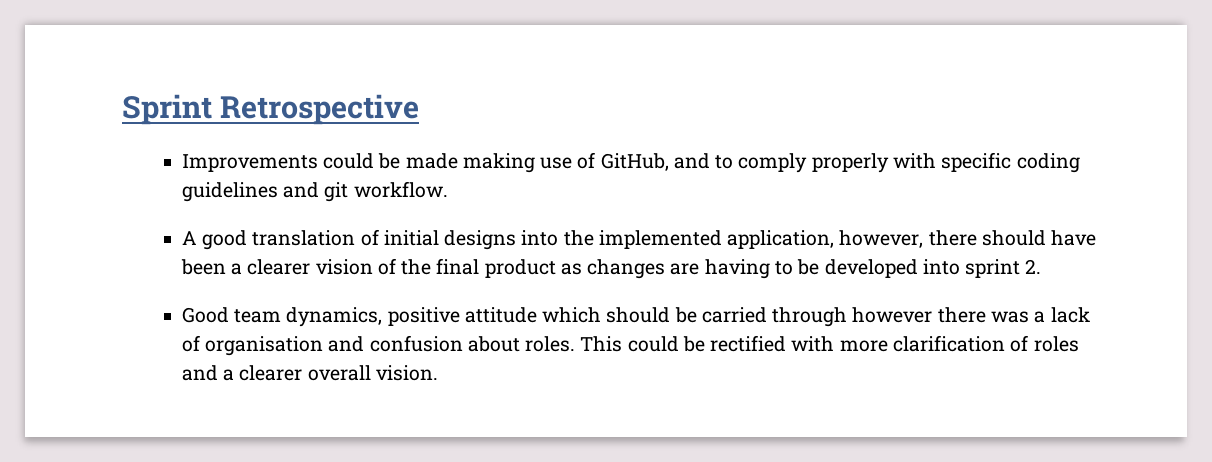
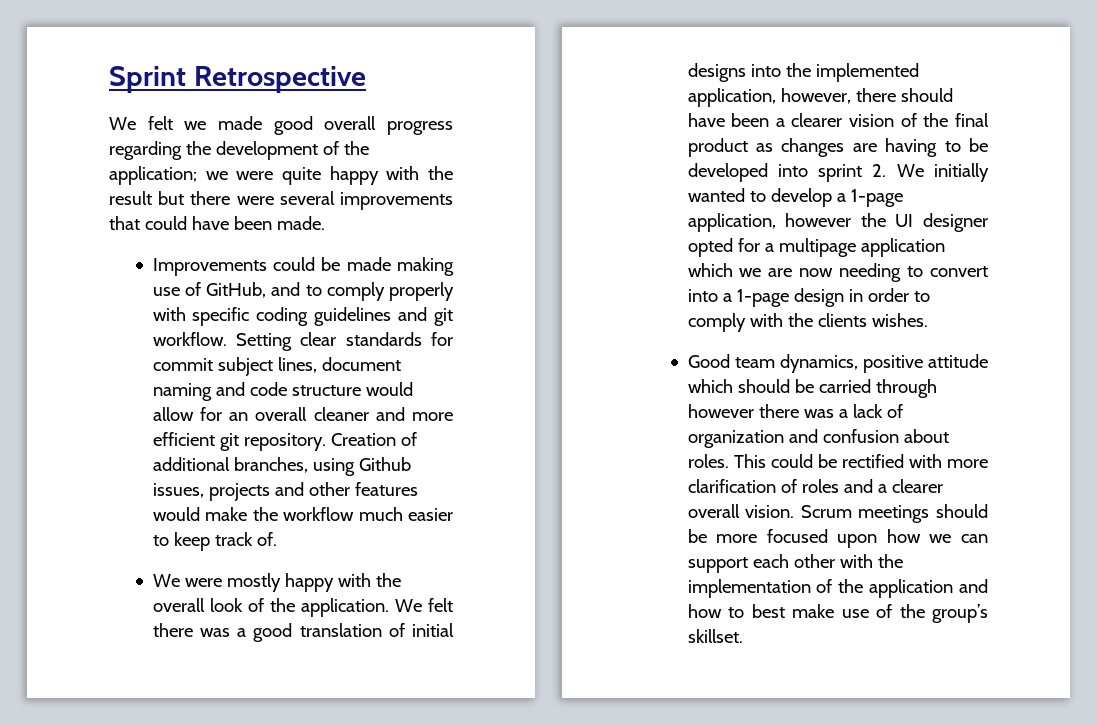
+ We felt we made good overall progress regarding the development of the application; we were quite happy with the result but there were several improvements that could have been made.
- Improvements could be made making use of GitHub, and to comply properly with specific coding guidelines and git workflow.
- A good translation of initial designs into the implemented application, however, there should have been a clearer vision of the final product as changes are having to be developed into sprint 2.
+ Improvements could be made making use of GitHub, and to comply properly with specific coding guidelines and git workflow. Setting clear standards for commit subject lines, document naming and code structure would allow for an overall cleaner and more efficient git repository. Creation of additional branches, using Github issues, projects and other features would make the workflow much easier to keep track of.
+ We were mostly happy with the overall look of the application. We felt there was a good translation of initial designs into the implemented application, however, there should have been a clearer vision of the final product as changes are having to be developed into sprint 2. We initially wanted to develop a 1-page application, however the UI designer opted for a multipage application which we are now needing to convert into a 1-page design in order to comply with the clients wishes.
- Good team dynamics, positive attitude which should be carried through however there was a lack of organisation and confusion about roles.
+ Good team dynamics, positive attitude which should be carried through however there was a lack of organization and confusion about roles.
+ Scrum meetings should be more focused upon how we can support each other with the implementation of the application and how to best make use of the group’s skillset.

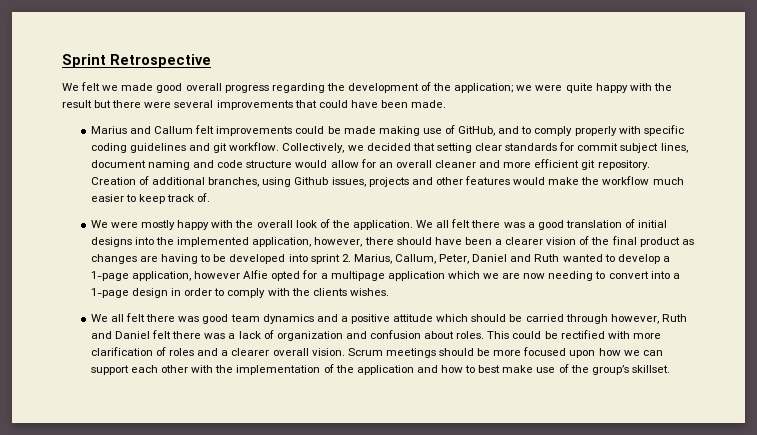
- Improvements could be made making use of GitHub, and to comply properly with specific coding guidelines and git workflow.
+ Marius and Callum felt improvements could be made making use of GitHub, and to comply properly with specific coding guidelines and git workflow.
- Setting clear standards for commit subject lines, document naming and code structure would allow for an overall cleaner and more efficient git repository.
+ Collectively, we decided that setting clear standards for commit subject lines, document naming and code structure would allow for an overall cleaner and more efficient git repository.
- We felt there was a good translation of initial designs into the implemented application, however, there should have been a clearer vision of the final product as changes are having to be developed into sprint 2. We initially wanted to develop a 1-page application, however the UI designer opted for a multipage application which we are now needing to convert into a 1-page design in order to comply with the clients wishes.
+ We all felt there was a good translation of initial designs into the implemented application, however, there should have been a clearer vision of the final product as changes are having to be developed into sprint 2. Marius, Callum, Peter, Daniel and Ruth wanted to develop a 1-page application, however Alfie opted for a multipage application which we are now needing to convert into a 1-page design in order to comply with the clients wishes.
- Good team dynamics, positive attitude which should be carried through however there was a lack of organization and confusion about roles.
+ We all felt there was good team dynamics and a positive attitude which should be carried through however, Ruth and Daniel felt there was a lack of organization and confusion about roles.

